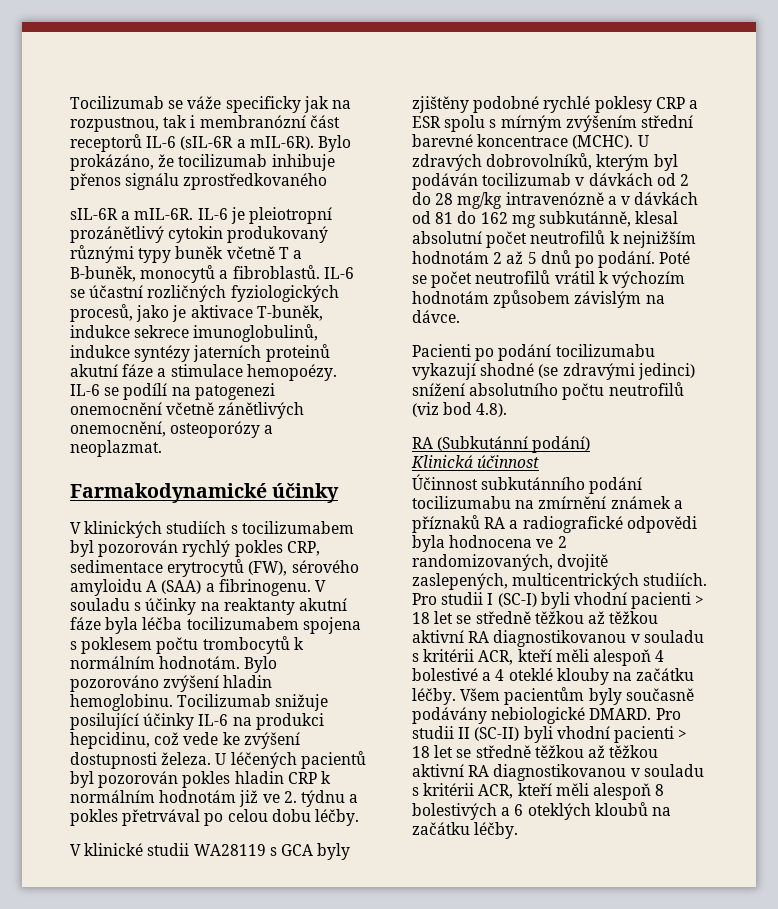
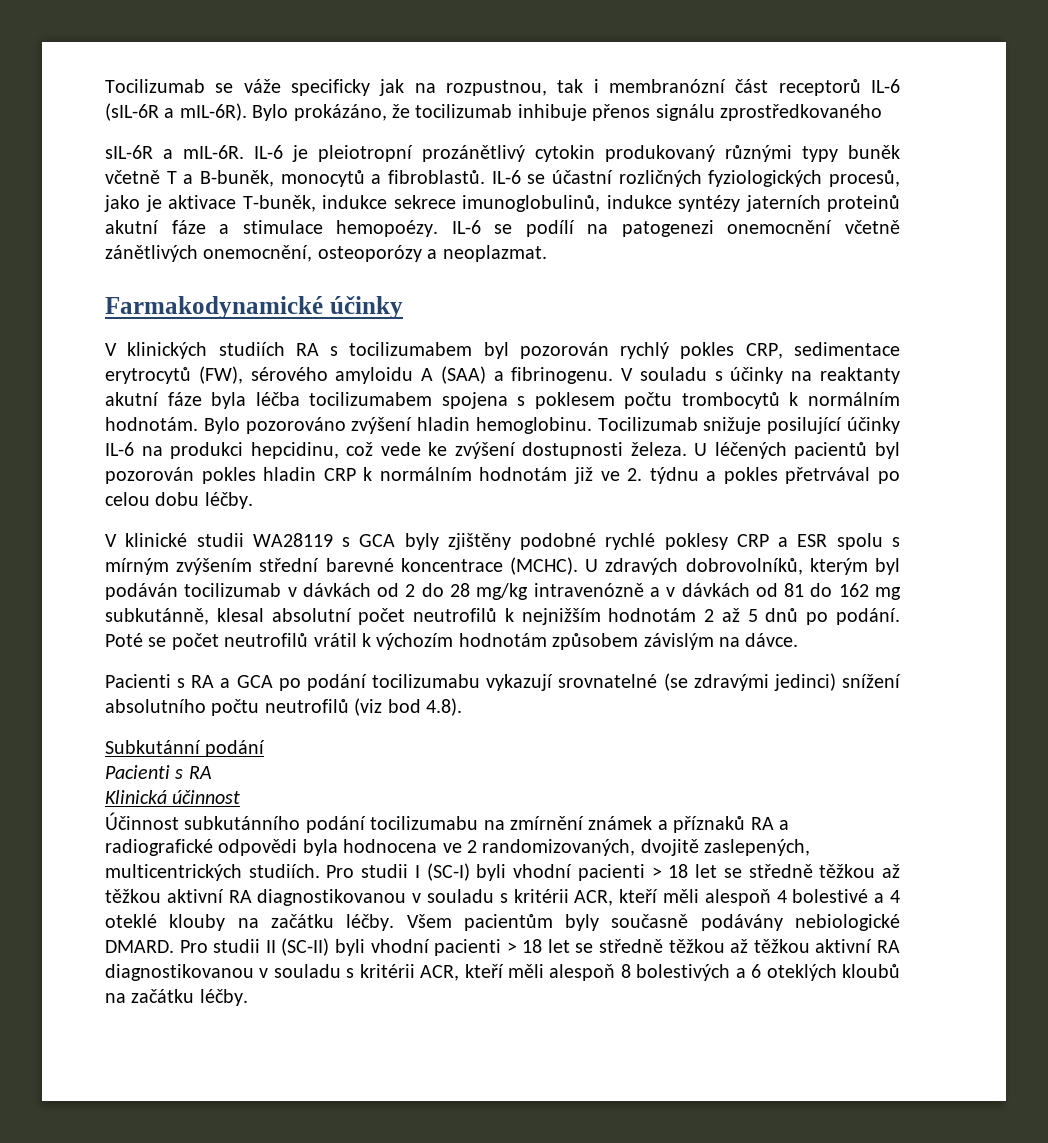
- V klinických studiích s tocilizumabem byl pozorován rychlý pokles CRP, sedimentace erytrocytů (FW), sérového amyloidu A (SAA) a fibrinogenu.
+ V klinických studiích RA s tocilizumabem byl pozorován rychlý pokles CRP, sedimentace erytrocytů (FW), sérového amyloidu A (SAA) a fibrinogenu.
- Pacienti po podání tocilizumabu vykazují shodné (se zdravými jedinci) snížení absolutního počtu neutrofilů (viz bod 4.8).
+ Pacienti s RA a GCA po podání tocilizumabu vykazují srovnatelné (se zdravými jedinci) snížení absolutního počtu neutrofilů (viz bod 4.8).
- RA (Subkutánní podání)
+ Subkutánní podání
+ Pacienti s RA

